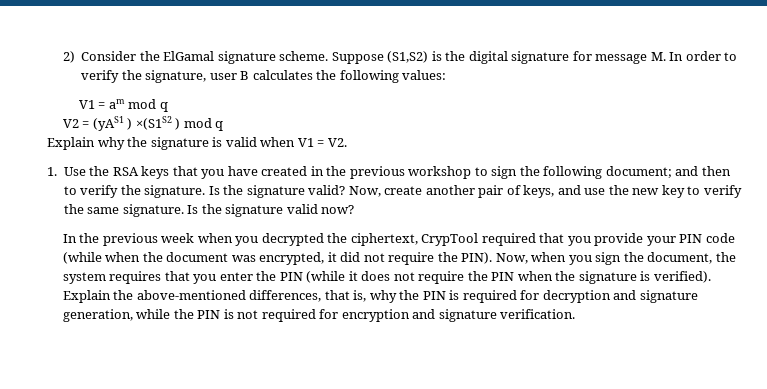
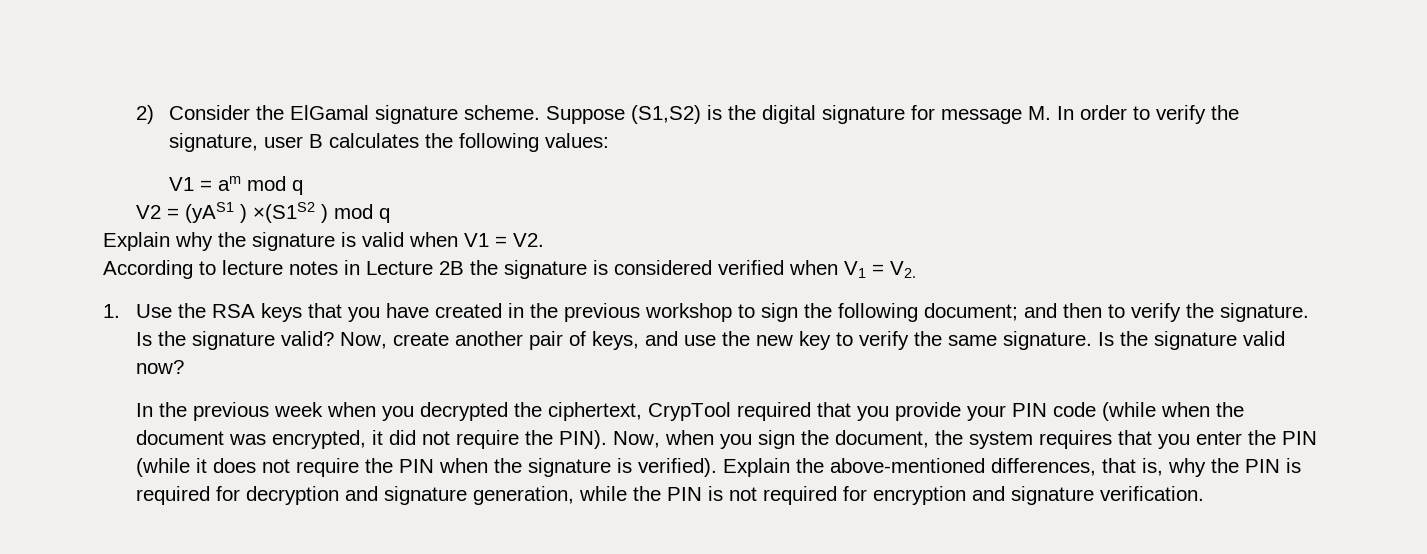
+ According to lecture notes in Lecture 2B the signature is considered verified when V1 = V2.

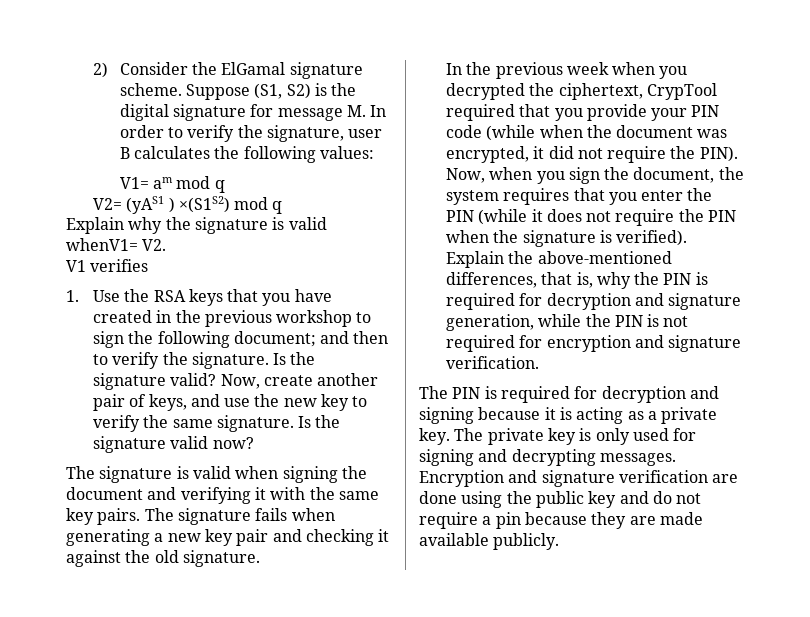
- Suppose (S1,S2) is the digital signature for message M. In order to verify the signature, user B calculates the following values:
+ Suppose (S1, S2) is the digital signature for message M. In order to verify the signature, user B calculates the following values:
- V1 = am mod q
+ V1= am mod q
- V2 = (yAS1 ) ×(S1S2 ) mod q
+ V2= (yAS1 ) ×(S1S2) mod q
- Explain why the signature is valid when V1 = V2.
- According to lecture notes in Lecture 2B the signature is considered verified when V1 = V2.
+ Explain why the signature is valid whenV1= V2.
+ V1 verifies
+ The signature is valid when signing the document and verifying it with the same key pairs. The signature fails when generating a new key pair and checking it against the old signature.
+ The PIN is required for decryption and signing because it is acting as a private key. The private key is only used for signing and decrypting messages. Encryption and signature verification are done using the public key and do not require a pin because they are made available publicly.

